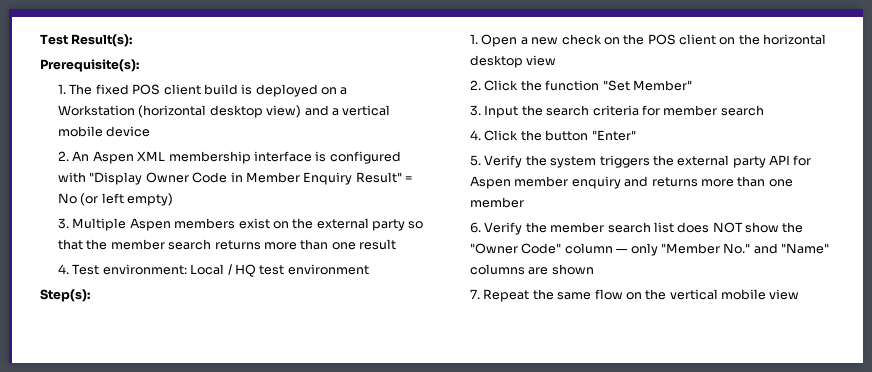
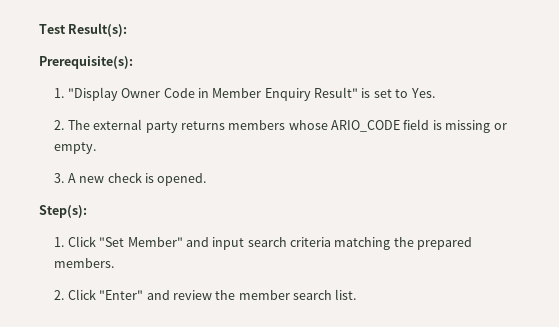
- 1. The fixed POS client build is deployed on a Workstation (horizontal desktop view) and a vertical mobile device
- 2. An Aspen XML membership interface is configured with "Display Owner Code in Member Enquiry Result" = No (or left empty)
- 3. Multiple Aspen members exist on the external party so that the member search returns more than one result
- 4. Test environment: Local / HQ test environment
+ 1. "Display Owner Code in Member Enquiry Result" is set to Yes.
+ 2. The external party returns members whose ARIO_CODE field is missing or empty.
+ 3. A new check is opened.
  Step(s):
- 1. Open a new check on the POS client on the horizontal desktop view
- 2. Click the function "Set Member"
- 3. Input the search criteria for member search
- 4. Click the button "Enter"
- 5. Verify the system triggers the external party API for Aspen member enquiry and returns more than one member
- 6. Verify the member search list does NOT show the "Owner Code" column — only "Member No." and "Name" columns are shown
- 7. Repeat the same flow on the vertical mobile view
+ 1. Click "Set Member" and input search criteria matching the prepared members.
+ 2. Click "Enter" and review the member search list.

